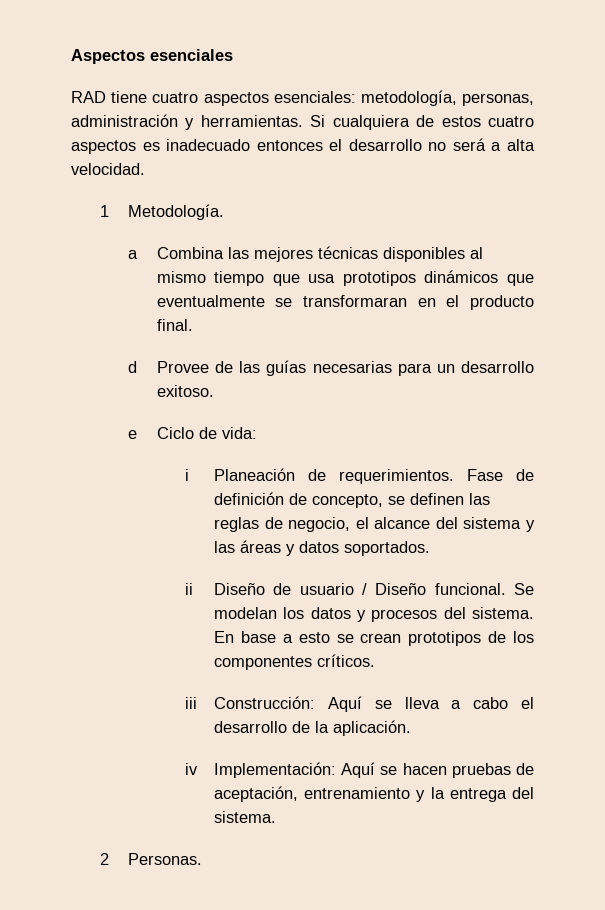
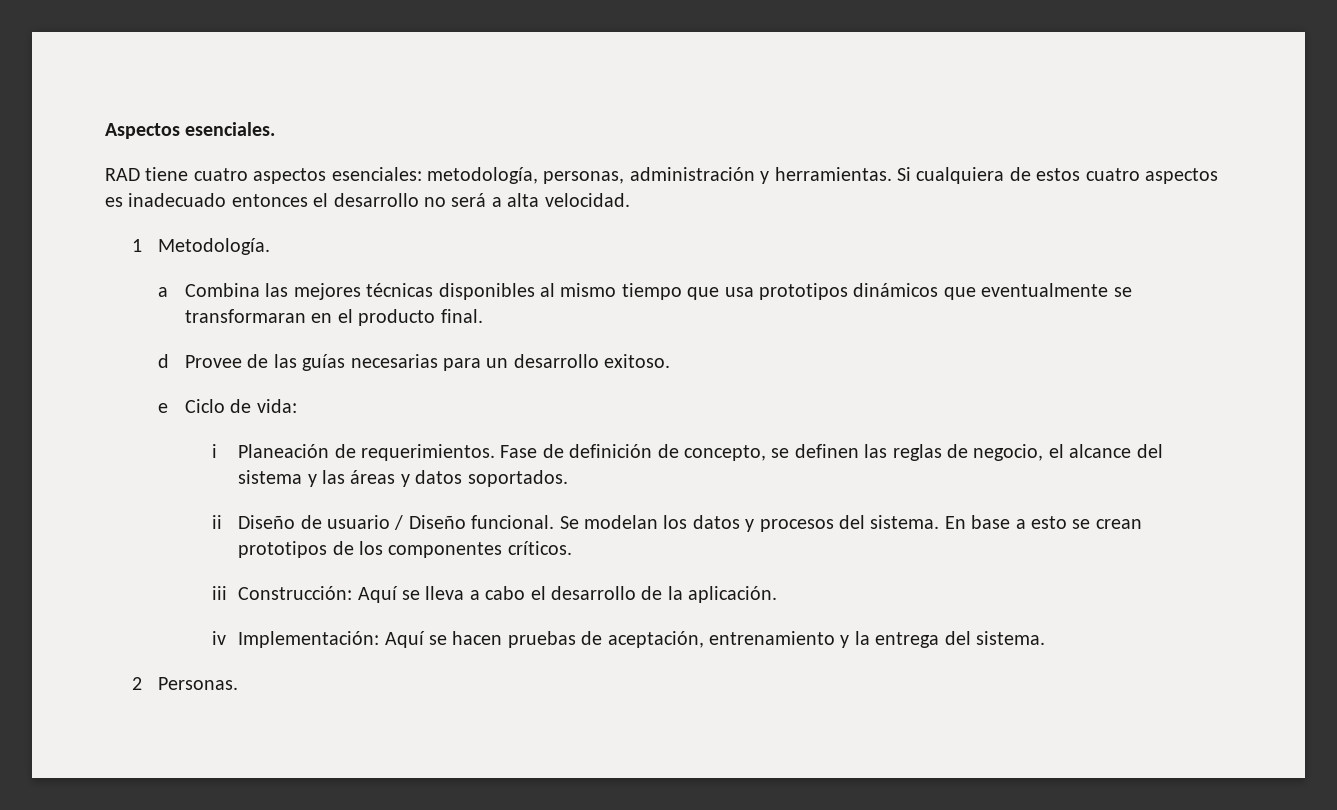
- Aspectos esenciales
+ Aspectos esenciales.

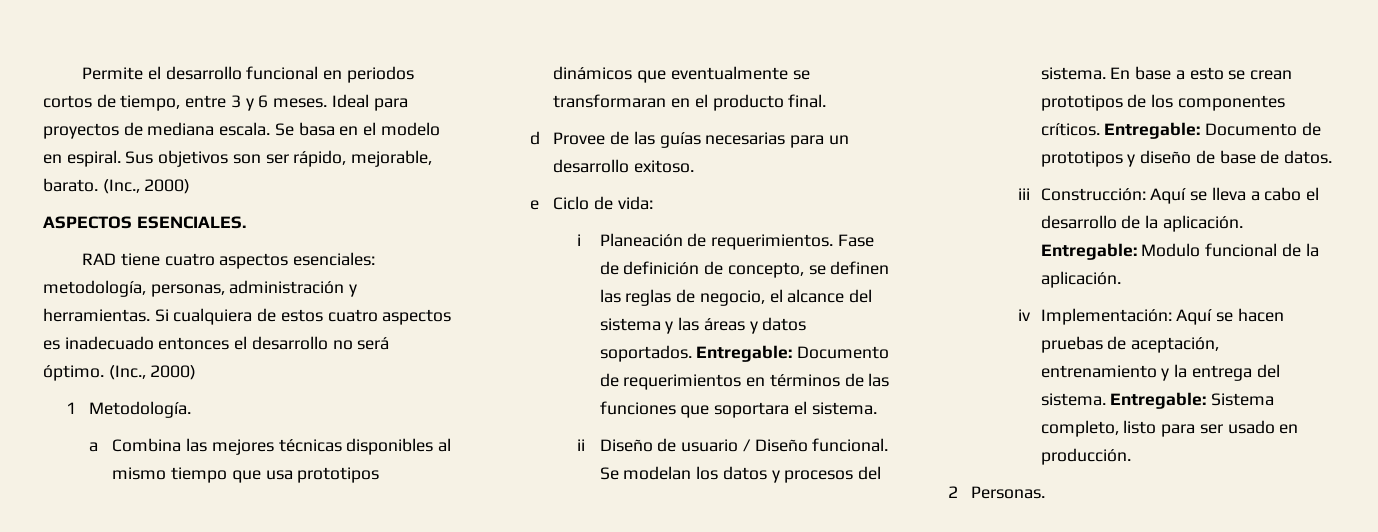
- Aspectos esenciales.
+ Permite el desarrollo funcional en periodos cortos de tiempo, entre 3 y 6 meses. Ideal para proyectos de mediana escala. Se basa en el modelo en espiral. Sus objetivos son ser rápido, mejorable, barato. (Inc., 2000)
+ ASPECTOS ESENCIALES.
- Si cualquiera de estos cuatro aspectos es inadecuado entonces el desarrollo no será a alta velocidad.
+ Si cualquiera de estos cuatro aspectos es inadecuado entonces el desarrollo no será óptimo. (Inc., 2000)
+ Entregable: Documento de requerimientos en términos de las funciones que soportara el sistema.
+ Entregable: Documento de prototipos y diseño de base de datos.
+ Entregable: Modulo funcional de la aplicación.
+ Entregable: Sistema completo, listo para ser usado en producción.

